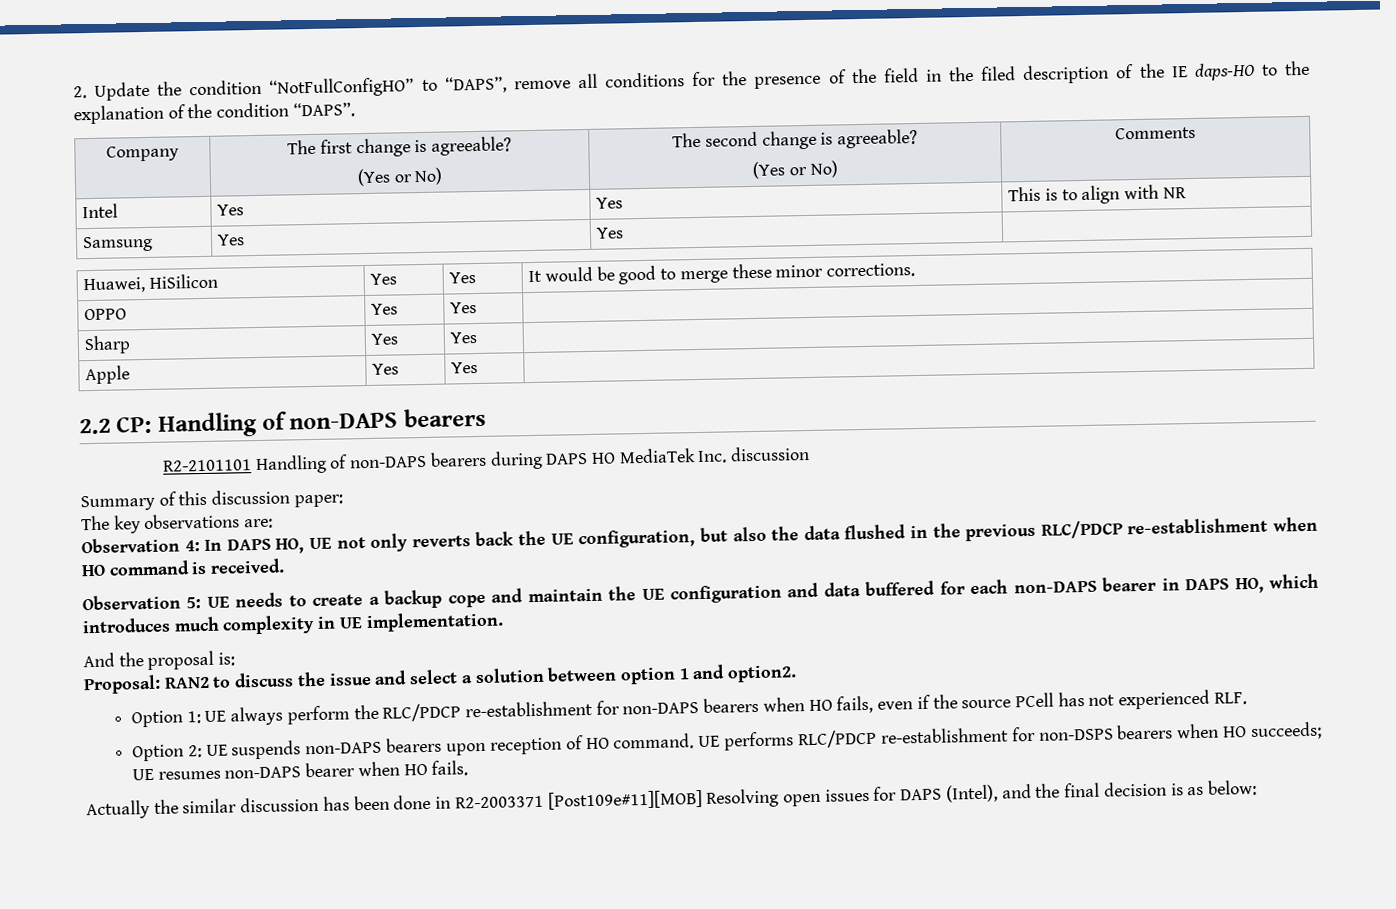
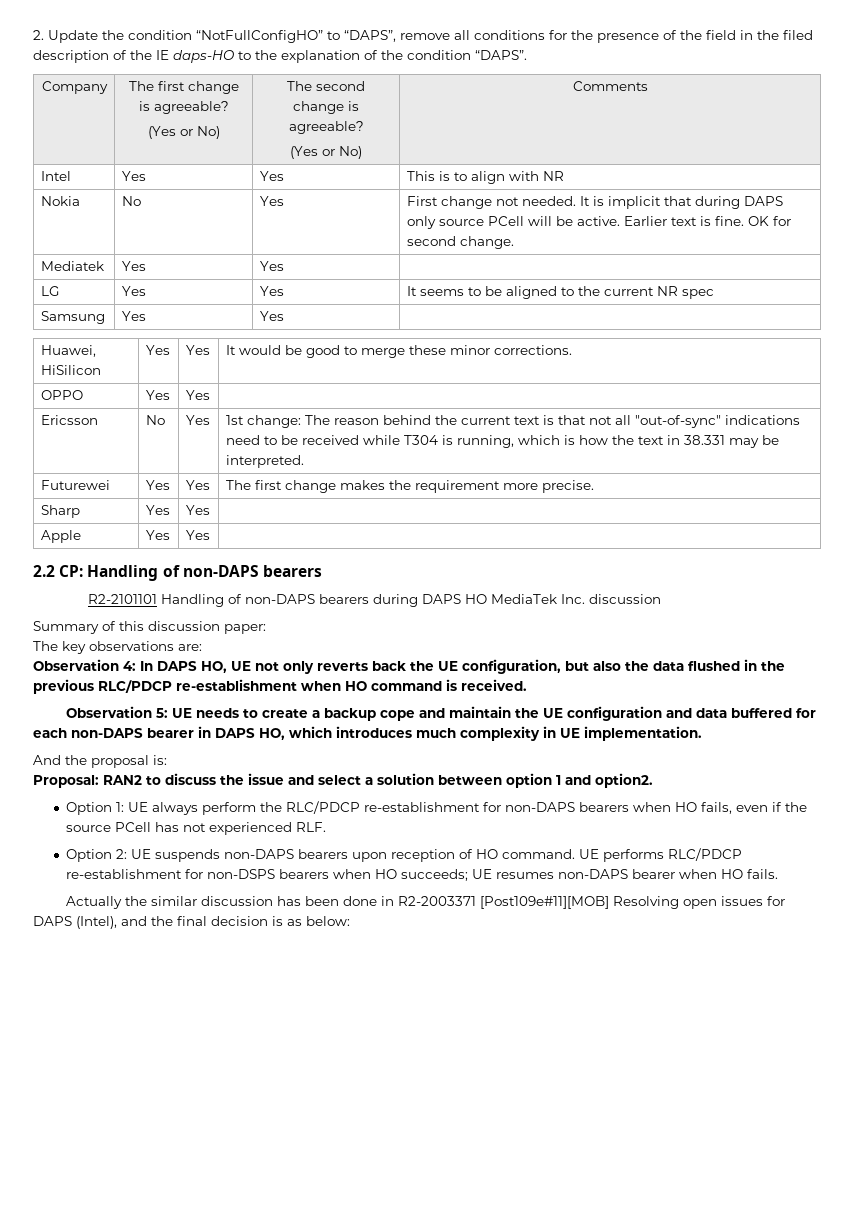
+ Nokia | No | Yes | First change not needed. It is implicit that during DAPS only source PCell will be active. Earlier text is fine. OK for second change.
+ Mediatek | Yes | Yes |
+ LG | Yes | Yes | It seems to be aligned to the current NR spec
+ Ericsson | No | Yes | 1st change: The reason behind the current text is that not all "out-of-sync" indications need to be received while T304 is running, which is how the text in 38.331 may be interpreted.
+ Futurewei | Yes | Yes | The first change makes the requirement more precise.

